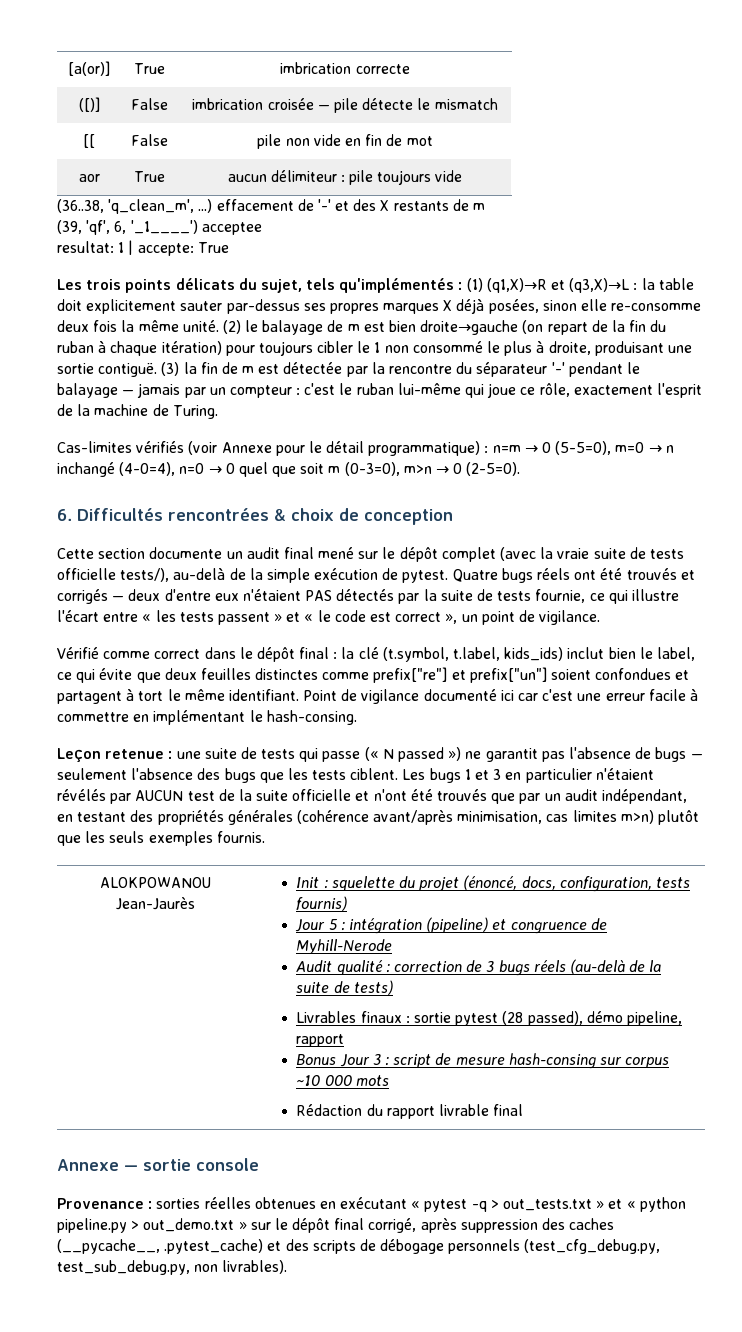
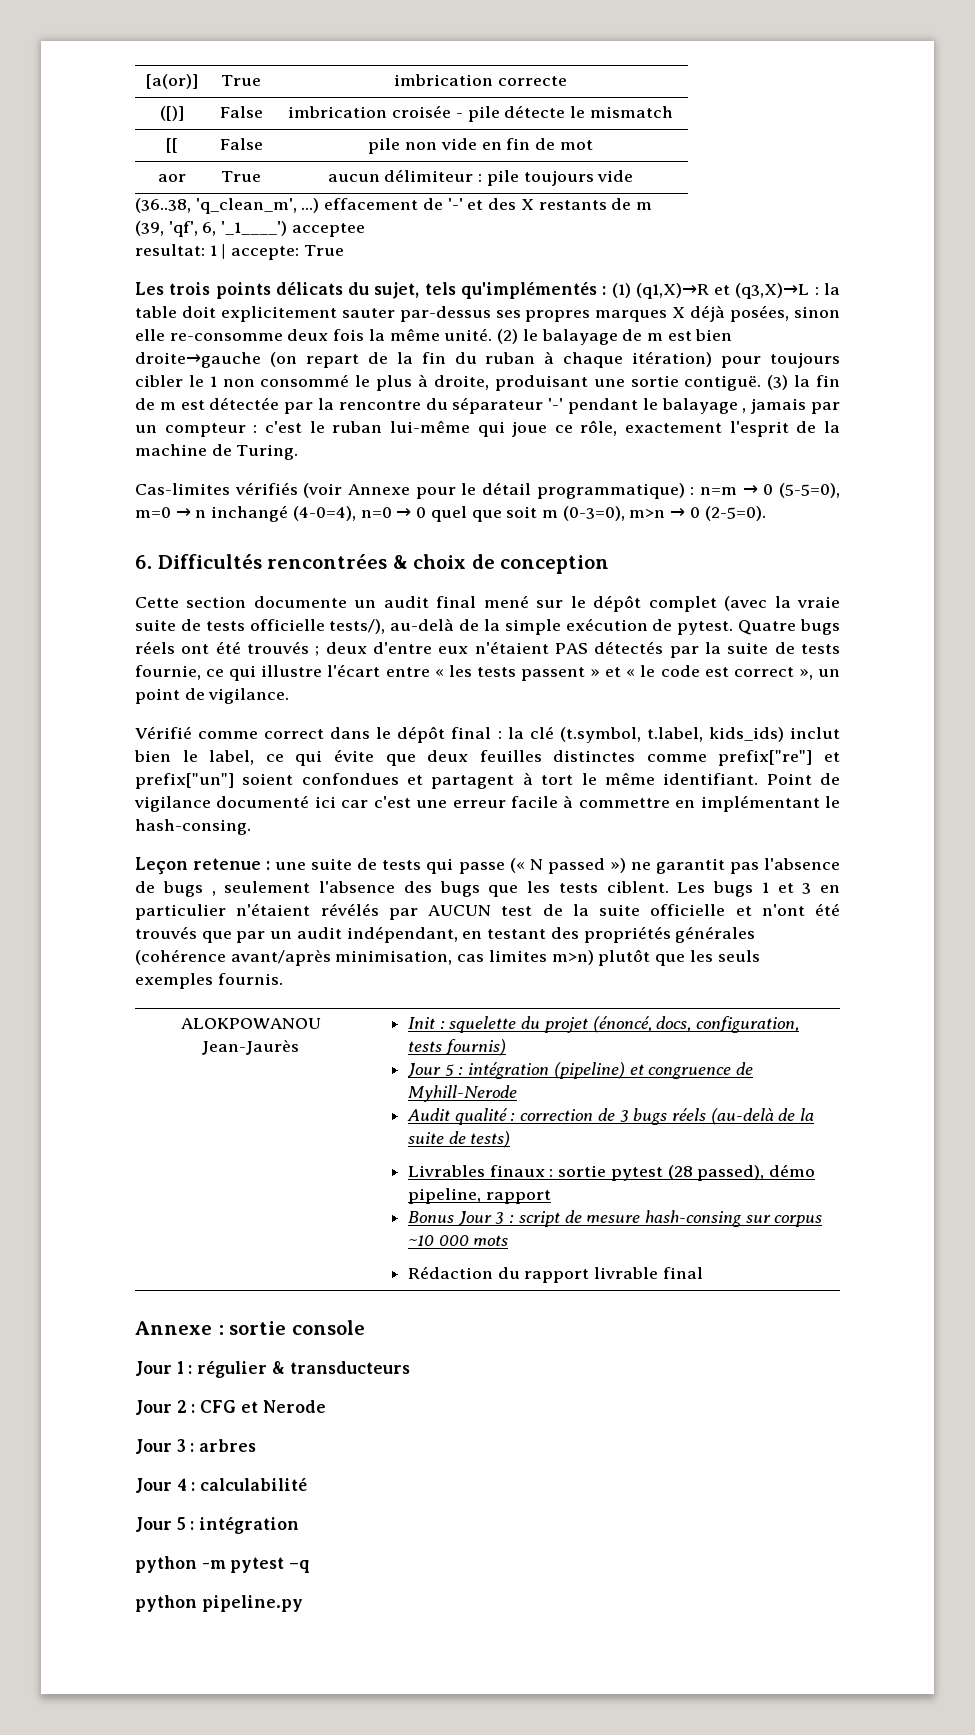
- ([)] | False | imbrication croisée — pile détecte le mismatch
+ ([)] | False | imbrication croisée - pile détecte le mismatch
- (3) la fin de m est détectée par la rencontre du séparateur '-' pendant le balayage — jamais par un compteur : c'est le ruban lui-même qui joue ce rôle, exactement l'esprit de la machine de Turing.
+ (3) la fin de m est détectée par la rencontre du séparateur '-' pendant le balayage , jamais par un compteur : c'est le ruban lui-même qui joue ce rôle, exactement l'esprit de la machine de Turing.
- Quatre bugs réels ont été trouvés et corrigés — deux d'entre eux n'étaient PAS détectés par la suite de tests fournie, ce qui illustre l'écart entre « les tests passent » et « le code est correct », un point de vigilance.
+ Quatre bugs réels ont été trouvés ; deux d'entre eux n'étaient PAS détectés par la suite de tests fournie, ce qui illustre l'écart entre « les tests passent » et « le code est correct », un point de vigilance.
- Leçon retenue : une suite de tests qui passe (« N passed ») ne garantit pas l'absence de bugs — seulement l'absence des bugs que les tests ciblent.
+ Leçon retenue : une suite de tests qui passe (« N passed ») ne garantit pas l'absence de bugs , seulement l'absence des bugs que les tests ciblent.
- Annexe — sortie console
+ Annexe : sortie console
- Provenance : sorties réelles obtenues en exécutant « pytest -q > out_tests.txt » et « python pipeline.py > out_demo.txt » sur le dépôt final corrigé, après suppression des caches (__pycache__, .pytest_cache) et des scripts de débogage personnels (test_cfg_debug.py, test_sub_debug.py, non livrables).
+ Jour 1 : régulier & transducteurs
+ Jour 2 : CFG et Nerode
+ Jour 3 : arbres
+ Jour 4 : calculabilité
+ Jour 5 : intégration
+ python -m pytest –q
+ python pipeline.py

